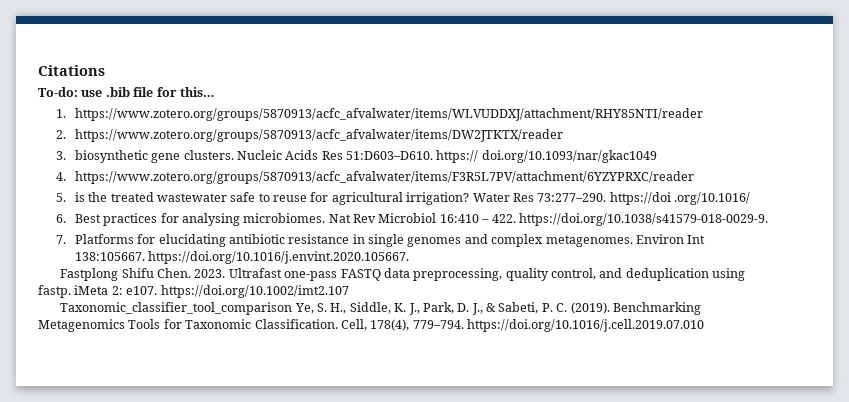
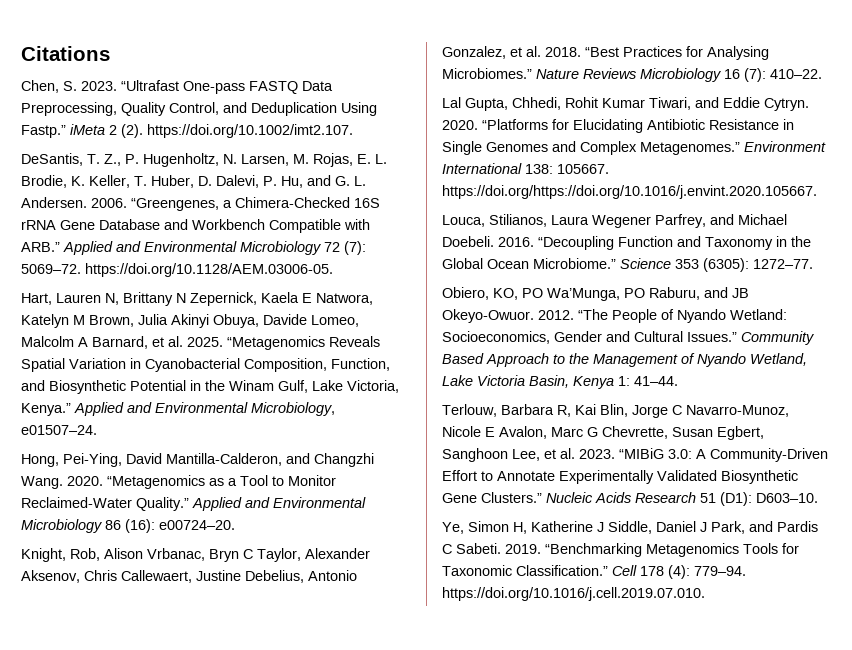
- To-do: use .bib file for this…
- 1. https://www.zotero.org/groups/5870913/acfc_afvalwater/items/WLVUDDXJ/attachment/RHY85NTI/reader
- 2. https://www.zotero.org/groups/5870913/acfc_afvalwater/items/DW2JTKTX/reader
- 3. biosynthetic gene clusters. Nucleic Acids Res 51:D603–D610. https:// doi.org/10.1093/nar/gkac1049
- 4. https://www.zotero.org/groups/5870913/acfc_afvalwater/items/F3R5L7PV/attachment/6YZYPRXC/reader
- 5. is the treated wastewater safe to reuse for agricultural irrigation? Water Res 73:277–290. https://doi .org/10.1016/
- 6. Best practices for analysing microbiomes. Nat Rev Microbiol 16:410 – 422. https://doi.org/10.1038/s41579-018-0029-9.
- 7. Platforms for elucidating antibiotic resistance in single genomes and complex metagenomes. Environ Int 138:105667. https://doi.org/10.1016/j.envint.2020.105667.
- Fastplong Shifu Chen. 2023. Ultrafast one-pass FASTQ data preprocessing, quality control, and deduplication using fastp. iMeta 2: e107. https://doi.org/10.1002/imt2.107
- Taxonomic_classifier_tool_comparison Ye, S. H., Siddle, K. J., Park, D. J., & Sabeti, P. C. (2019). Benchmarking Metagenomics Tools for Taxonomic Classification. Cell, 178(4), 779–794. https://doi.org/10.1016/j.cell.2019.07.010
+ Chen, S. 2023. “Ultrafast One‐pass FASTQ Data Preprocessing, Quality Control, and Deduplication Using Fastp.” iMeta 2 (2). https://doi.org/10.1002/imt2.107.
+ DeSantis, T. Z., P. Hugenholtz, N. Larsen, M. Rojas, E. L. Brodie, K. Keller, T. Huber, D. Dalevi, P. Hu, and G. L. Andersen. 2006. “Greengenes, a Chimera-Checked 16S rRNA Gene Database and Workbench Compatible with ARB.” Applied and Environmental Microbiology 72 (7): 5069–72. https://doi.org/10.1128/AEM.03006-05.
+ Hart, Lauren N, Brittany N Zepernick, Kaela E Natwora, Katelyn M Brown, Julia Akinyi Obuya, Davide Lomeo, Malcolm A Barnard, et al. 2025. “Metagenomics Reveals Spatial Variation in Cyanobacterial Composition, Function, and Biosynthetic Potential in the Winam Gulf, Lake Victoria, Kenya.” Applied and Environmental Microbiology, e01507–24.
+ Hong, Pei-Ying, David Mantilla-Calderon, and Changzhi Wang. 2020. “Metagenomics as a Tool to Monitor Reclaimed-Water Quality.” Applied and Environmental Microbiology 86 (16): e00724–20.
+ Knight, Rob, Alison Vrbanac, Bryn C Taylor, Alexander Aksenov, Chris Callewaert, Justine Debelius, Antonio Gonzalez, et al. 2018. “Best Practices for Analysing Microbiomes.” Nature Reviews Microbiology 16 (7): 410–22.
+ Lal Gupta, Chhedi, Rohit Kumar Tiwari, and Eddie Cytryn. 2020. “Platforms for Elucidating Antibiotic Resistance in Single Genomes and Complex Metagenomes.” Environment International 138: 105667. https://doi.org/https://doi.org/10.1016/j.envint.2020.105667.
+ Louca, Stilianos, Laura Wegener Parfrey, and Michael Doebeli. 2016. “Decoupling Function and Taxonomy in the Global Ocean Microbiome.” Science 353 (6305): 1272–77.
+ Obiero, KO, PO Wa’Munga, PO Raburu, and JB Okeyo-Owuor. 2012. “The People of Nyando Wetland: Socioeconomics, Gender and Cultural Issues.” Community Based Approach to the Management of Nyando Wetland, Lake Victoria Basin, Kenya 1: 41–44.
+ Terlouw, Barbara R, Kai Blin, Jorge C Navarro-Munoz, Nicole E Avalon, Marc G Chevrette, Susan Egbert, Sanghoon Lee, et al. 2023. “MIBiG 3.0: A Community-Driven Effort to Annotate Experimentally Validated Biosynthetic Gene Clusters.” Nucleic Acids Research 51 (D1): D603–10.
+ Ye, Simon H, Katherine J Siddle, Daniel J Park, and Pardis C Sabeti. 2019. “Benchmarking Metagenomics Tools for Taxonomic Classification.” Cell 178 (4): 779–94. https://doi.org/10.1016/j.cell.2019.07.010.

